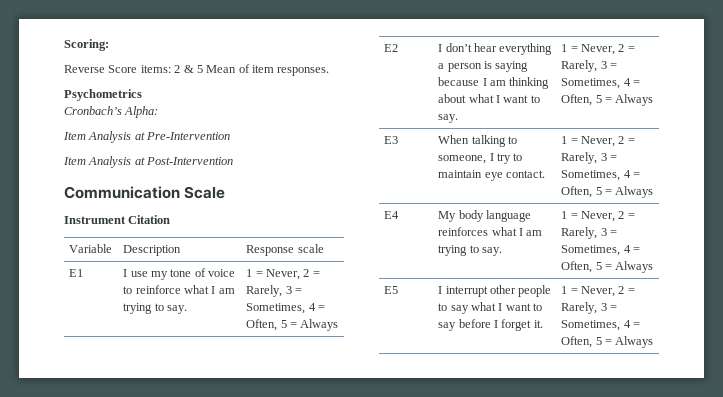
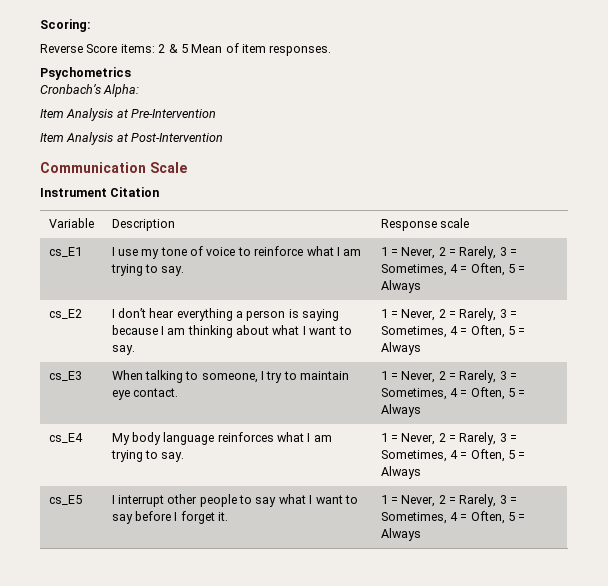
- E1 | I use my tone of voice to reinforce what I am trying to say. | 1 = Never, 2 = Rarely, 3 = Sometimes, 4 = Often, 5 = Always
+ cs_E1 | I use my tone of voice to reinforce what I am trying to say. | 1 = Never, 2 = Rarely, 3 = Sometimes, 4 = Often, 5 = Always
- E2 | I don’t hear everything a person is saying because I am thinking about what I want to say. | 1 = Never, 2 = Rarely, 3 = Sometimes, 4 = Often, 5 = Always
+ cs_E2 | I don’t hear everything a person is saying because I am thinking about what I want to say. | 1 = Never, 2 = Rarely, 3 = Sometimes, 4 = Often, 5 = Always
- E3 | When talking to someone, I try to maintain eye contact. | 1 = Never, 2 = Rarely, 3 = Sometimes, 4 = Often, 5 = Always
+ cs_E3 | When talking to someone, I try to maintain eye contact. | 1 = Never, 2 = Rarely, 3 = Sometimes, 4 = Often, 5 = Always
- E4 | My body language reinforces what I am trying to say. | 1 = Never, 2 = Rarely, 3 = Sometimes, 4 = Often, 5 = Always
+ cs_E4 | My body language reinforces what I am trying to say. | 1 = Never, 2 = Rarely, 3 = Sometimes, 4 = Often, 5 = Always
- E5 | I interrupt other people to say what I want to say before I forget it. | 1 = Never, 2 = Rarely, 3 = Sometimes, 4 = Often, 5 = Always
+ cs_E5 | I interrupt other people to say what I want to say before I forget it. | 1 = Never, 2 = Rarely, 3 = Sometimes, 4 = Often, 5 = Always

